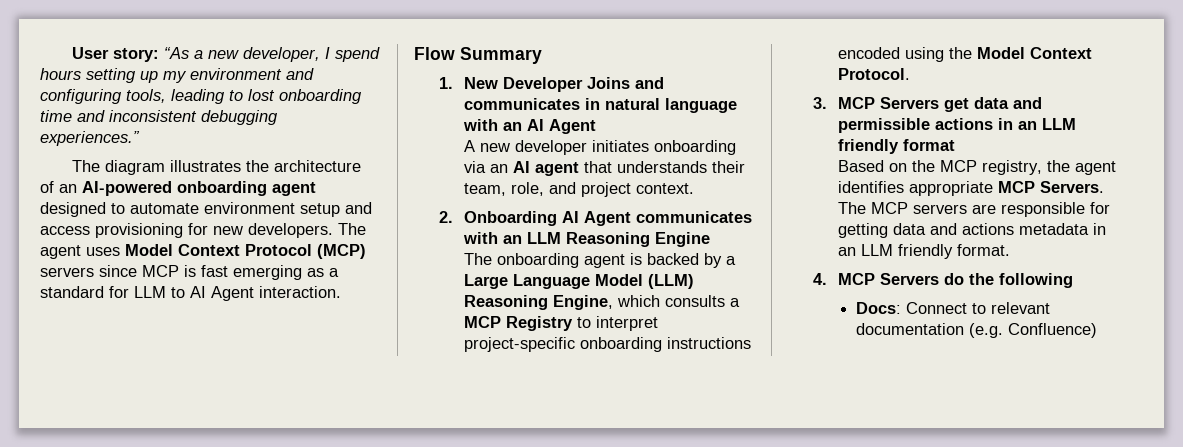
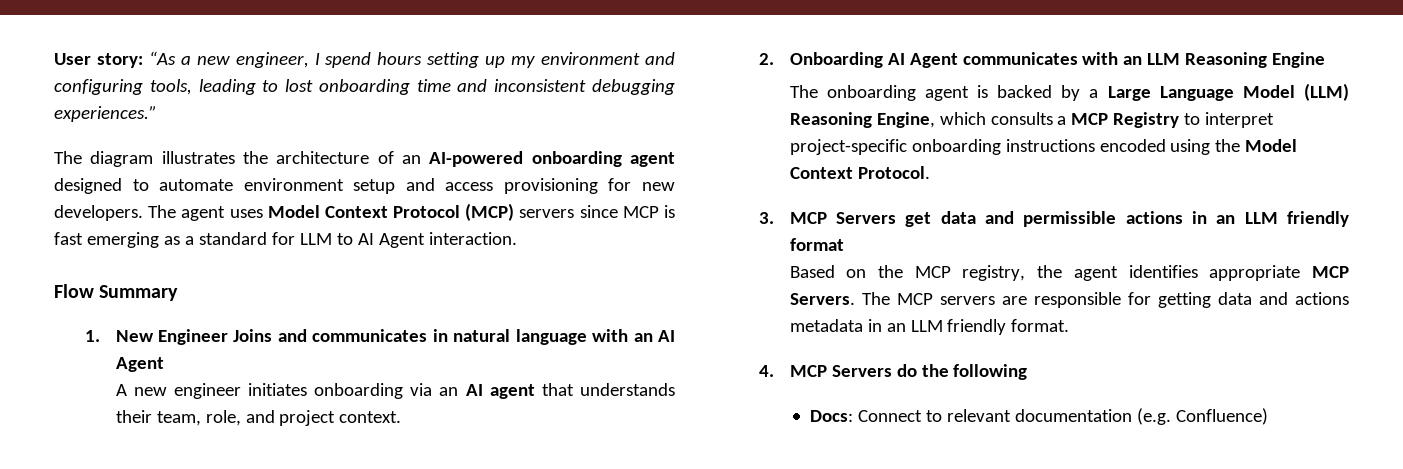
- User story: “As a new developer, I spend hours setting up my environment and configuring tools, leading to lost onboarding time and inconsistent debugging experiences.”
+ User story: “As a new engineer, I spend hours setting up my environment and configuring tools, leading to lost onboarding time and inconsistent debugging experiences.”
- 1. New Developer Joins and communicates in natural language with an AI Agent
+ 1. New Engineer Joins and communicates in natural language with an AI Agent
- A new developer initiates onboarding via an AI agent that understands their team, role, and project context.
+ A new engineer initiates onboarding via an AI agent that understands their team, role, and project context.

